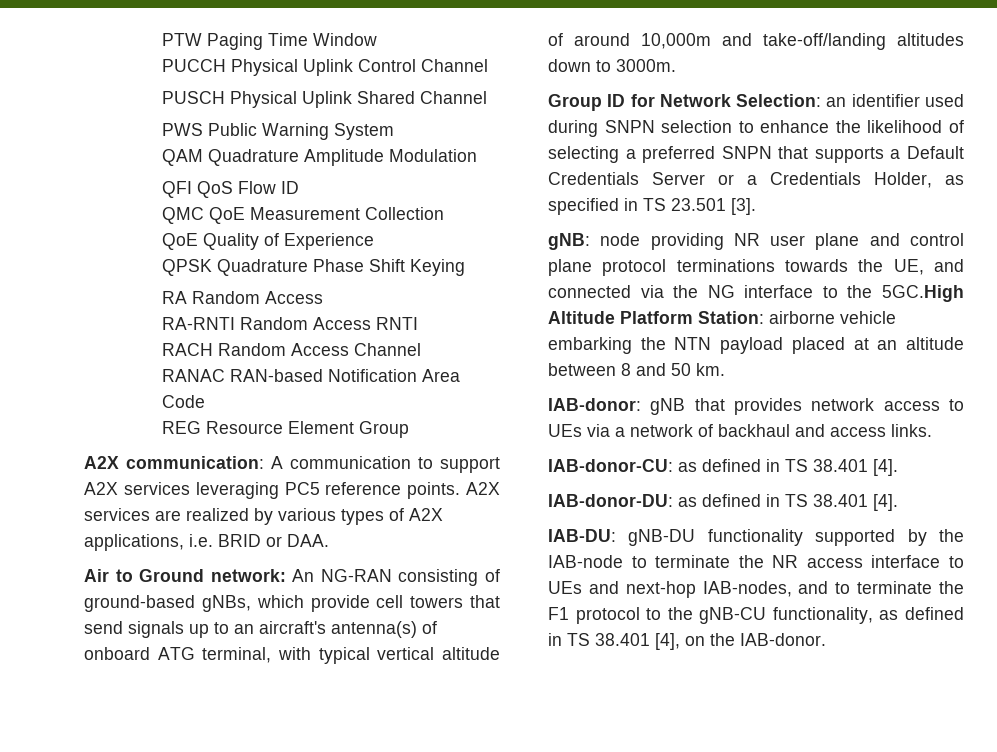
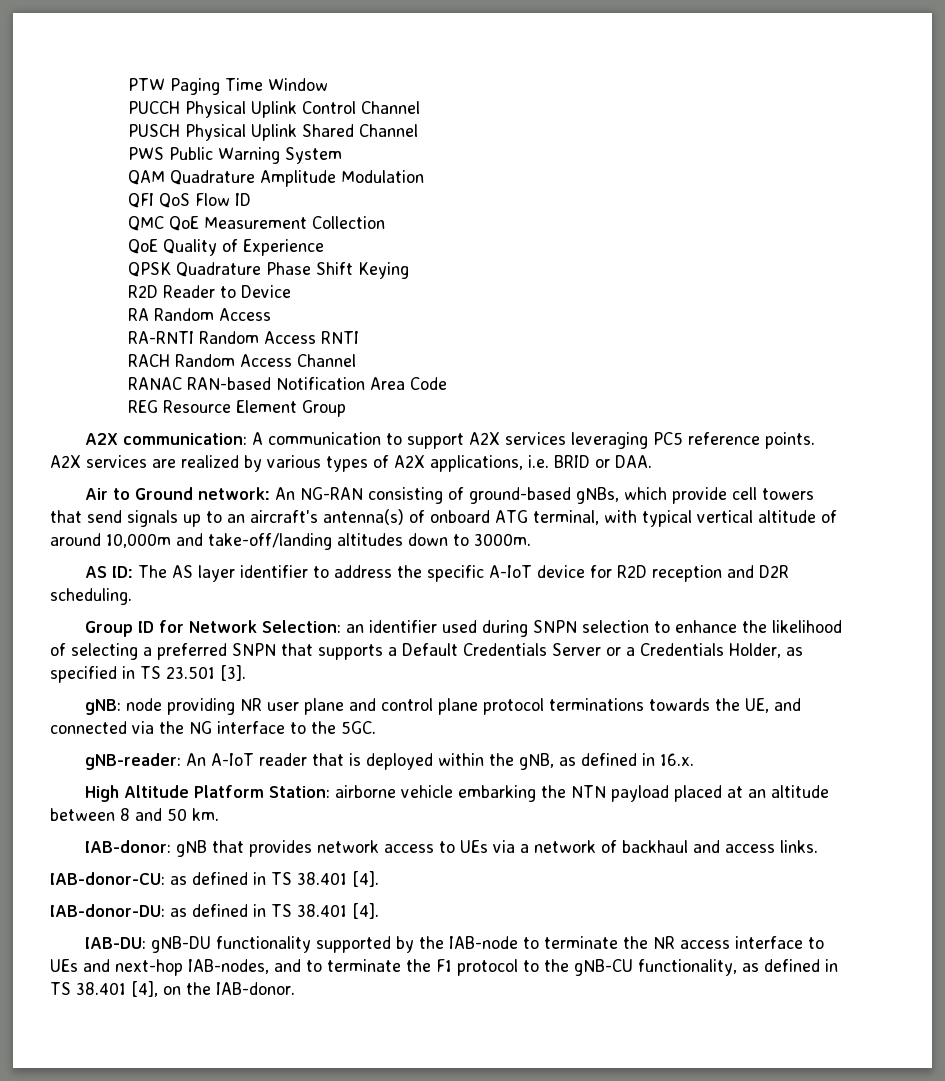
+ R2D Reader to Device
+ AS ID: The AS layer identifier to address the specific A-IoT device for R2D reception and D2R scheduling.
- gNB: node providing NR user plane and control plane protocol terminations towards the UE, and connected via the NG interface to the 5GC.High Altitude Platform Station: airborne vehicle embarking the NTN payload placed at an altitude between 8 and 50 km.
+ gNB: node providing NR user plane and control plane protocol terminations towards the UE, and connected via the NG interface to the 5GC.
+ gNB-reader: An A-IoT reader that is deployed within the gNB, as defined in 16.x.
+ High Altitude Platform Station: airborne vehicle embarking the NTN payload placed at an altitude between 8 and 50 km.

